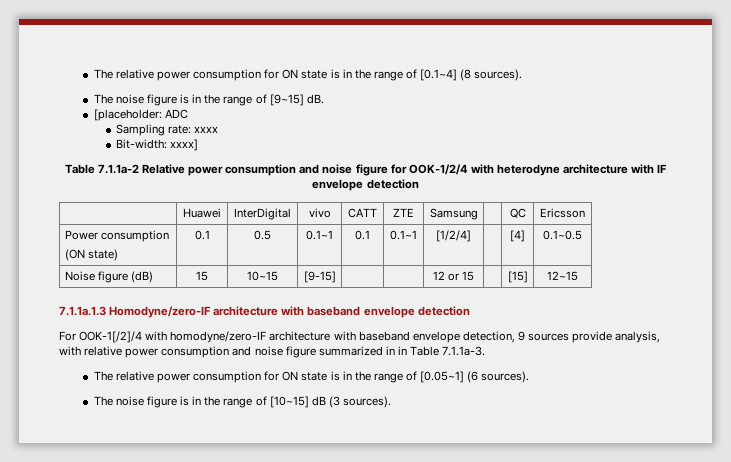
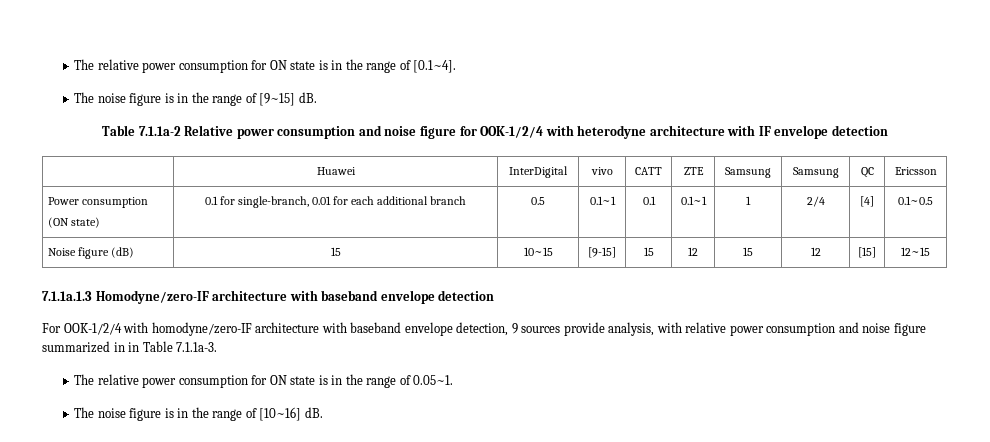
- The relative power consumption for ON state is in the range of [0.1~4] (8 sources).
+ The relative power consumption for ON state is in the range of [0.1~4].
- [placeholder: ADC
- Sampling rate: xxxx
- Bit-width: xxxx]
- | Huawei | InterDigital | vivo | CATT | ZTE | Samsung | | QC | Ericsson
+ | Huawei | InterDigital | vivo | CATT | ZTE | Samsung | Samsung | QC | Ericsson
  Power consumption
- (ON state) | 0.1 | 0.5 | 0.1~1 | 0.1 | 0.1~1 | [1/2/4] | | [4] | 0.1~0.5
+ (ON state) | 0.1 for single-branch, 0.01 for each additional branch | 0.5 | 0.1~1 | 0.1 | 0.1~1 | 1 | 2/4 | [4] | 0.1~0.5
- Noise figure (dB) | 15 | 10~15 | [9-15] | | | 12 or 15 | | [15] | 12~15
+ Noise figure (dB) | 15 | 10~15 | [9-15] | 15 | 12 | 15 | 12 | [15] | 12~15
- For OOK-1[/2]/4 with homodyne/zero-IF architecture with baseband envelope detection, 9 sources provide analysis, with relative power consumption and noise figure summarized in in Table 7.1.1a-3.
+ For OOK-1/2/4 with homodyne/zero-IF architecture with baseband envelope detection, 9 sources provide analysis, with relative power consumption and noise figure summarized in in Table 7.1.1a-3.
- The relative power consumption for ON state is in the range of [0.05~1] (6 sources).
- The noise figure is in the range of [10~15] dB (3 sources).
+ The relative power consumption for ON state is in the range of 0.05~1.
+ The noise figure is in the range of [10~16] dB.

